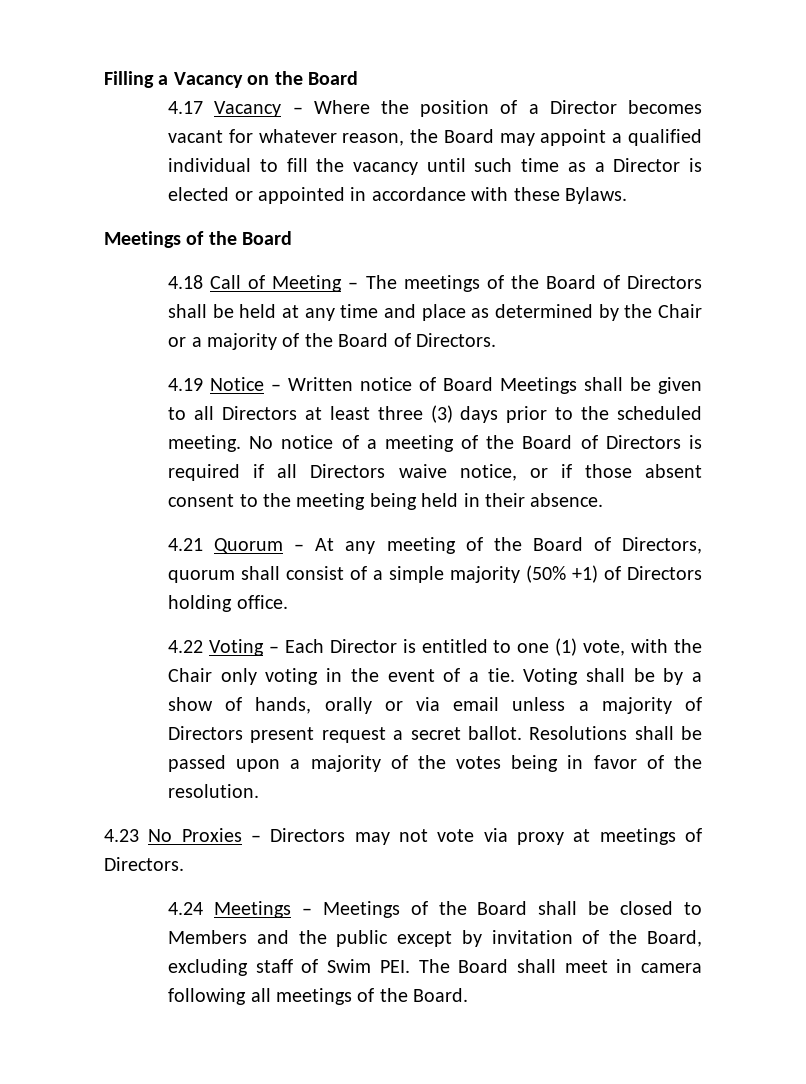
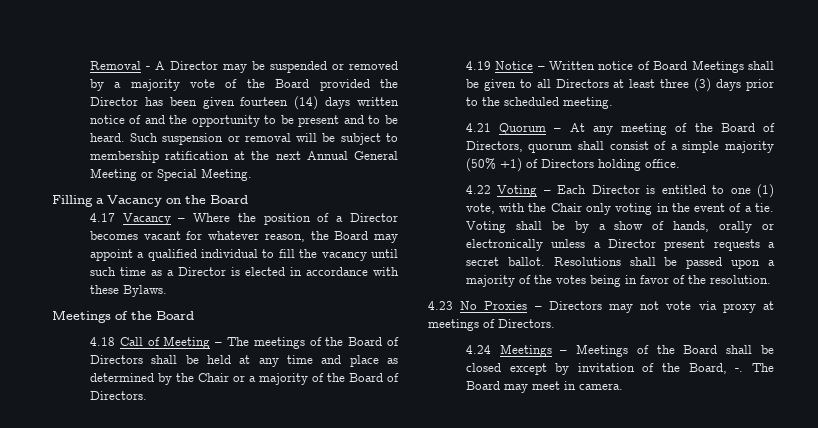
+ Removal - A Director may be suspended or removed by a majority vote of the Board provided the Director has been given fourteen (14) days written notice of and the opportunity to be present and to be heard. Such suspension or removal will be subject to membership ratification at the next Annual General Meeting or Special Meeting.
- 4.17 Vacancy – Where the position of a Director becomes vacant for whatever reason, the Board may appoint a qualified individual to fill the vacancy until such time as a Director is elected or appointed in accordance with these Bylaws.
+ 4.17 Vacancy – Where the position of a Director becomes vacant for whatever reason, the Board may appoint a qualified individual to fill the vacancy until such time as a Director is elected in accordance with these Bylaws.
- No notice of a meeting of the Board of Directors is required if all Directors waive notice, or if those absent consent to the meeting being held in their absence.
- Voting shall be by a show of hands, orally or via email unless a majority of Directors present request a secret ballot.
+ Voting shall be by a show of hands, orally or electronically unless a Director present requests a secret ballot.
- 4.24 Meetings – Meetings of the Board shall be closed to Members and the public except by invitation of the Board, excluding staff of Swim PEI. The Board shall meet in camera following all meetings of the Board.
+ 4.24 Meetings – Meetings of the Board shall be closed except by invitation of the Board, -. The Board may meet in camera.

